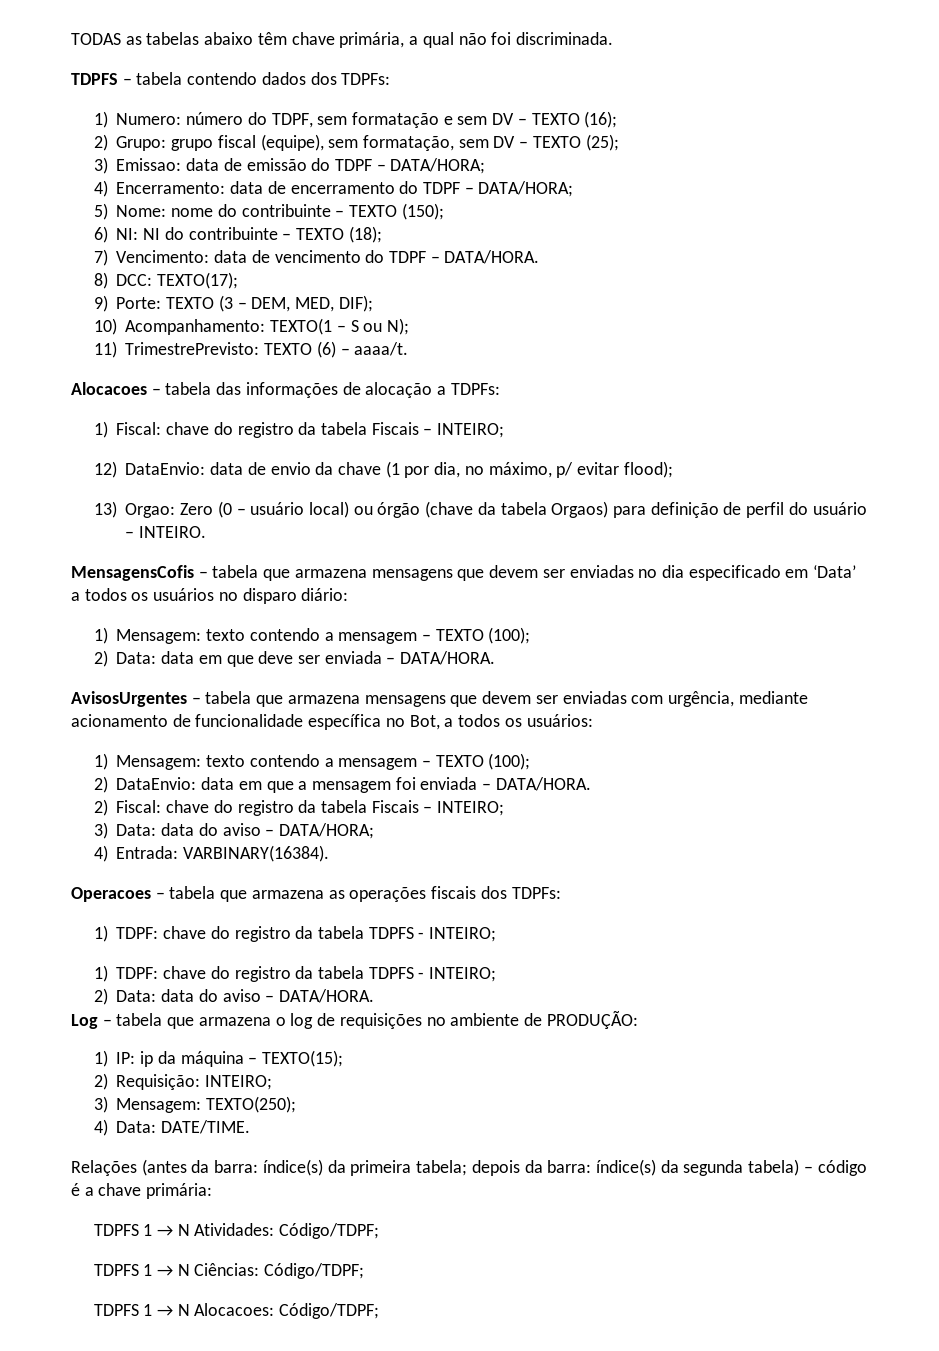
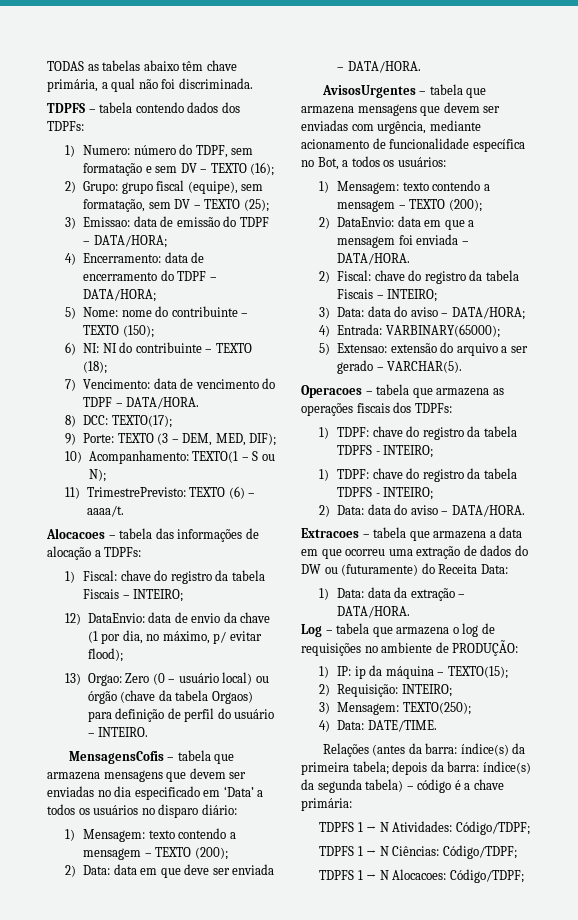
  MensagensCofis – tabela que armazena mensagens que devem ser enviadas no dia especificado em ‘Data’ a todos os usuários no disparo diário:
- 1) Mensagem: texto contendo a mensagem – TEXTO (100);
+ 1) Mensagem: texto contendo a mensagem – TEXTO (200);
  AvisosUrgentes – tabela que armazena mensagens que devem ser enviadas com urgência, mediante acionamento de funcionalidade específica no Bot, a todos os usuários:
- 1) Mensagem: texto contendo a mensagem – TEXTO (100);
+ 1) Mensagem: texto contendo a mensagem – TEXTO (200);
- 4) Entrada: VARBINARY(16384).
+ 4) Entrada: VARBINARY(65000);
+ 5) Extensao: extensão do arquivo a ser gerado – VARCHAR(5).
+ Extracoes – tabela que armazena a data em que ocorreu uma extração de dados do DW ou (futuramente) do Receita Data:
+ 1) Data: data da extração – DATA/HORA.

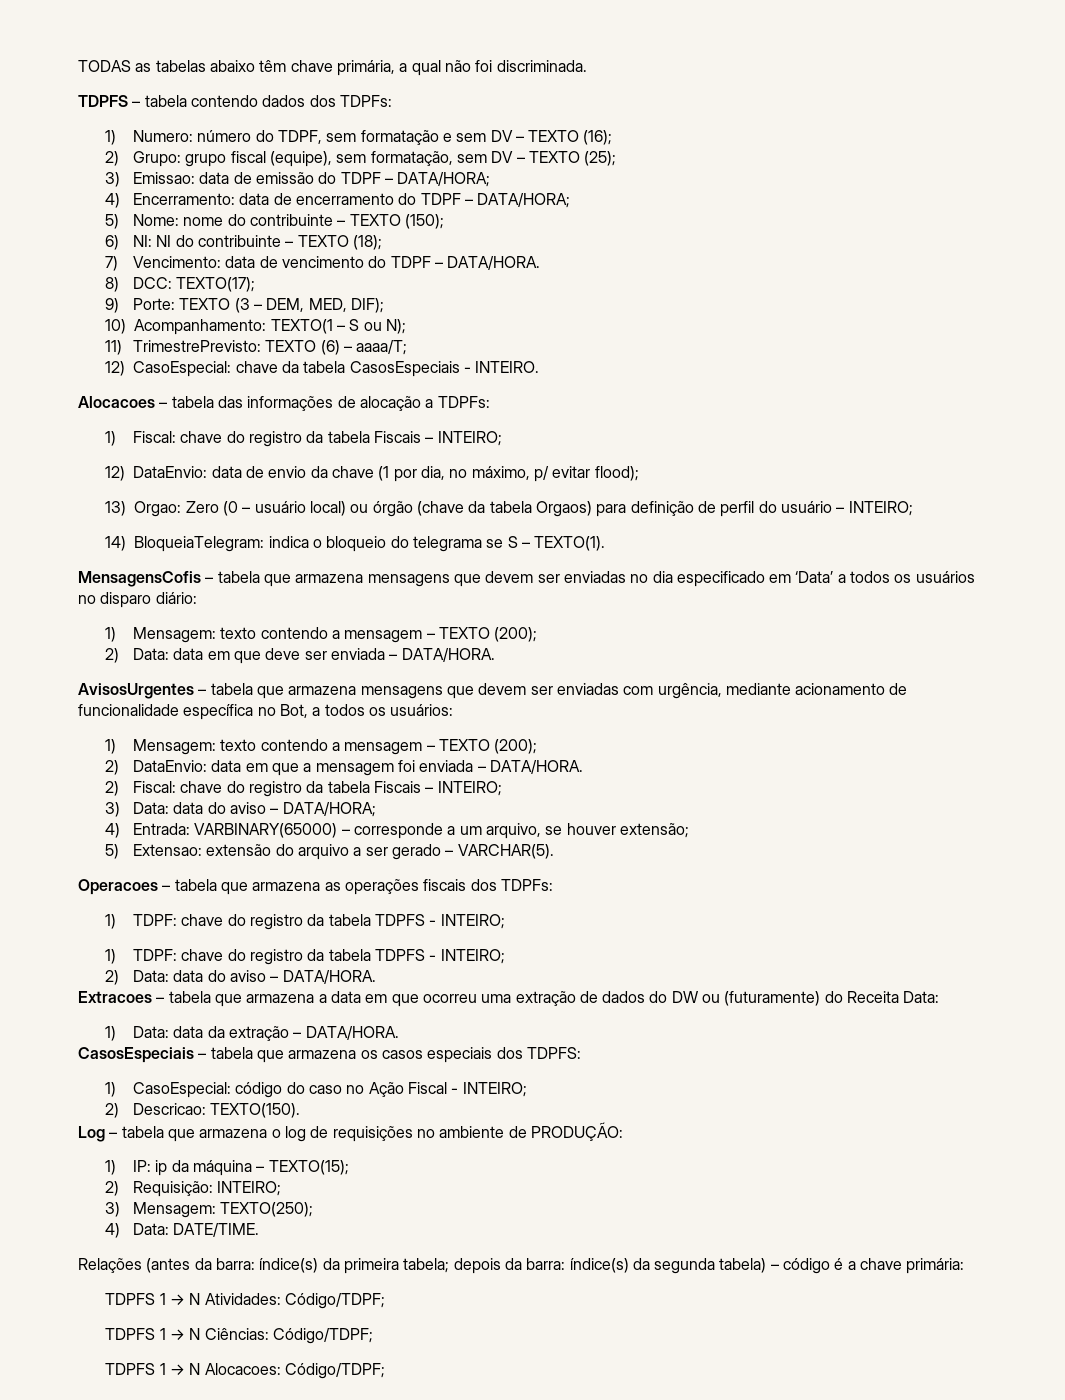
- 11) TrimestrePrevisto: TEXTO (6) – aaaa/t.
+ 11) TrimestrePrevisto: TEXTO (6) – aaaa/T;
+ 12) CasoEspecial: chave da tabela CasosEspeciais - INTEIRO.
- 13) Orgao: Zero (0 – usuário local) ou órgão (chave da tabela Orgaos) para definição de perfil do usuário – INTEIRO.
+ 13) Orgao: Zero (0 – usuário local) ou órgão (chave da tabela Orgaos) para definição de perfil do usuário – INTEIRO;
+ 14) BloqueiaTelegram: indica o bloqueio do telegrama se S – TEXTO(1).
- 4) Entrada: VARBINARY(65000);
+ 4) Entrada: VARBINARY(65000) – corresponde a um arquivo, se houver extensão;
+ CasosEspeciais – tabela que armazena os casos especiais dos TDPFS:
+ 1) CasoEspecial: código do caso no Ação Fiscal - INTEIRO;
+ 2) Descricao: TEXTO(150).

